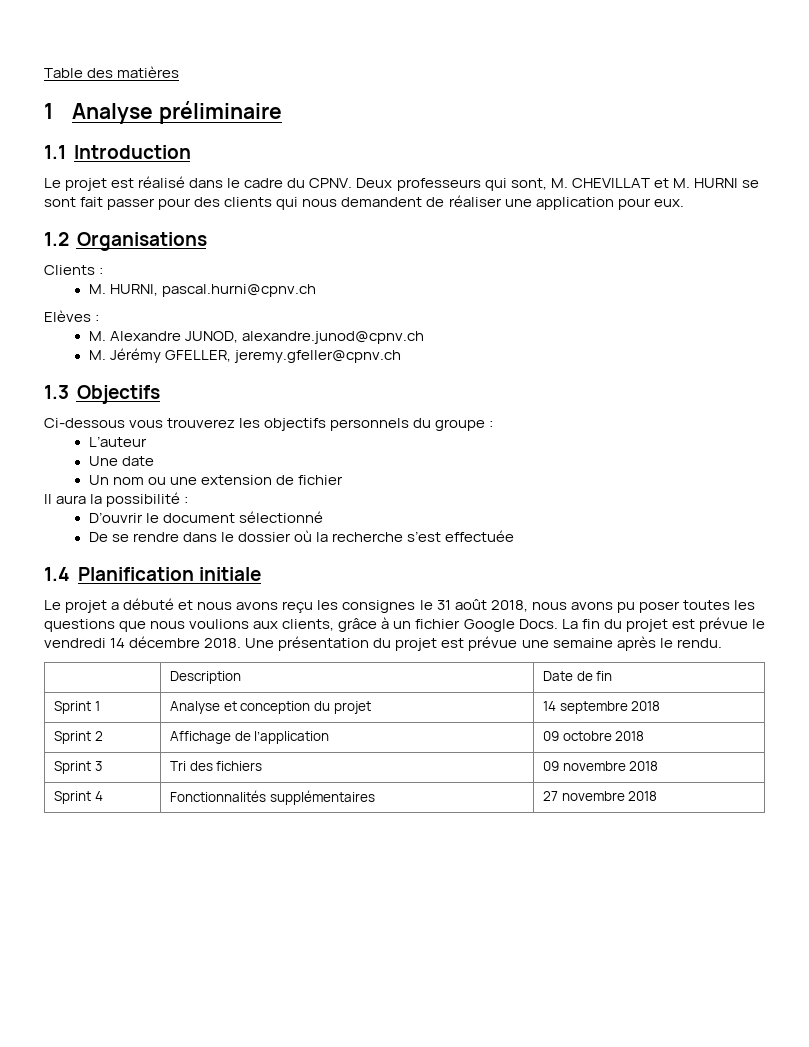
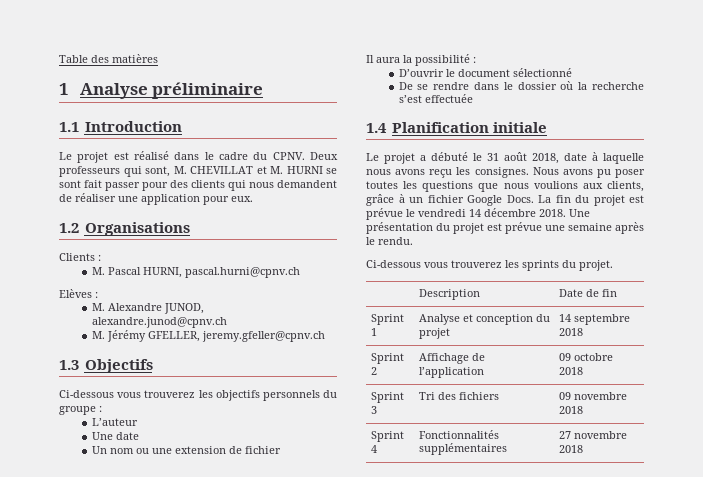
- M. HURNI, pascal.hurni@cpnv.ch
+ M. Pascal HURNI, pascal.hurni@cpnv.ch
- Le projet a débuté et nous avons reçu les consignes le 31 août 2018, nous avons pu poser toutes les questions que nous voulions aux clients, grâce à un fichier Google Docs.
+ Le projet a débuté le 31 août 2018, date à laquelle nous avons reçu les consignes. Nous avons pu poser toutes les questions que nous voulions aux clients, grâce à un fichier Google Docs.
+ Ci-dessous vous trouverez les sprints du projet.

